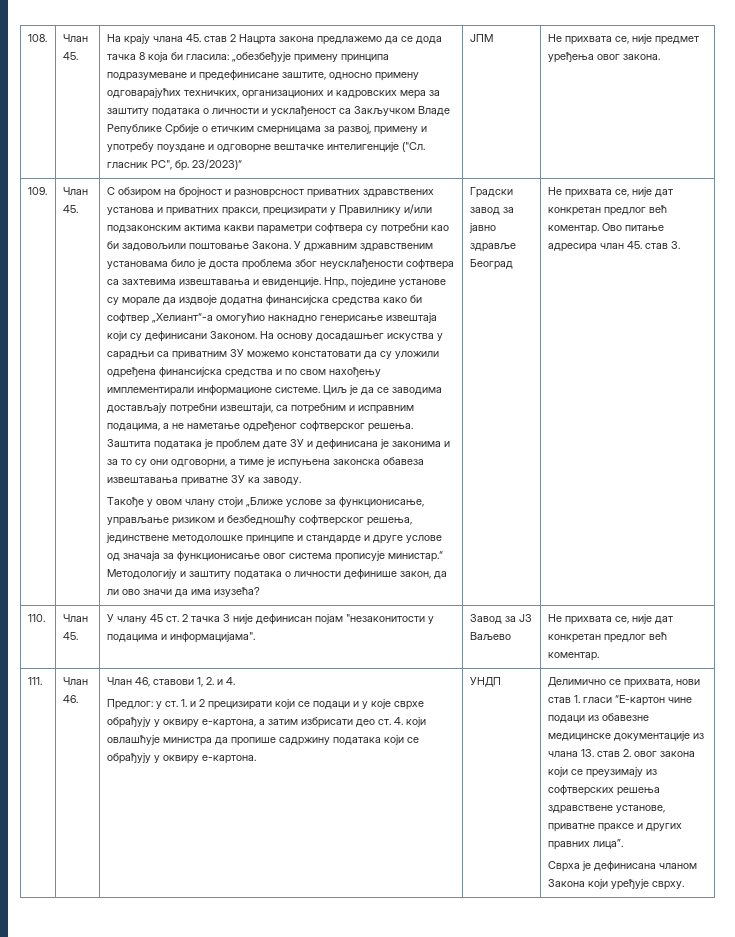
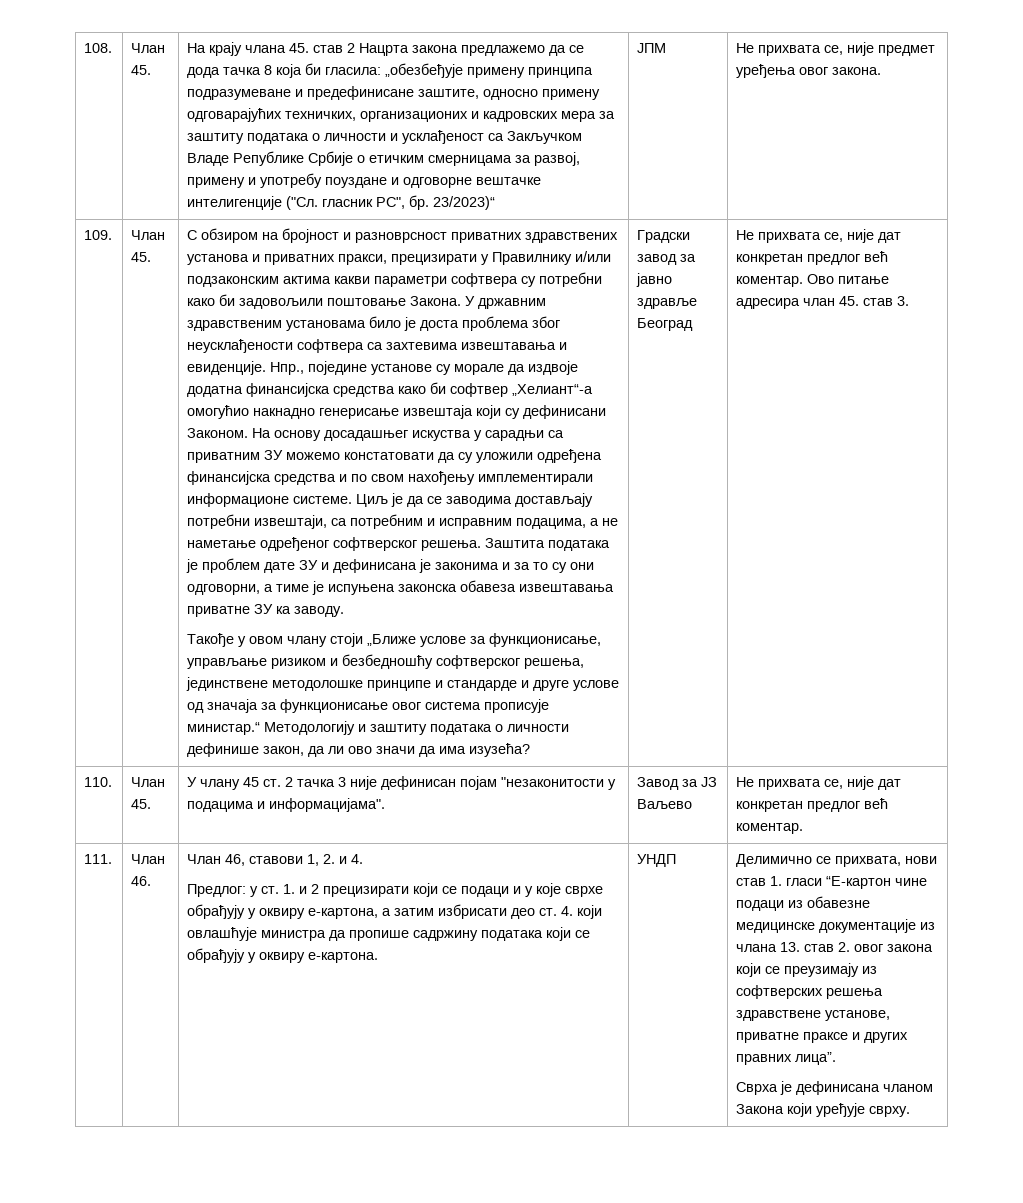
- С обзиром на бројност и разноврсност приватних здравствених установа и приватних пракси, прецизирати у Правилнику и/или подзаконским актима какви параметри софтвера су потребни као би задовољили поштовање Закона.
+ С обзиром на бројност и разноврсност приватних здравствених установа и приватних пракси, прецизирати у Правилнику и/или подзаконским актима какви параметри софтвера су потребни како би задовољили поштовање Закона.

